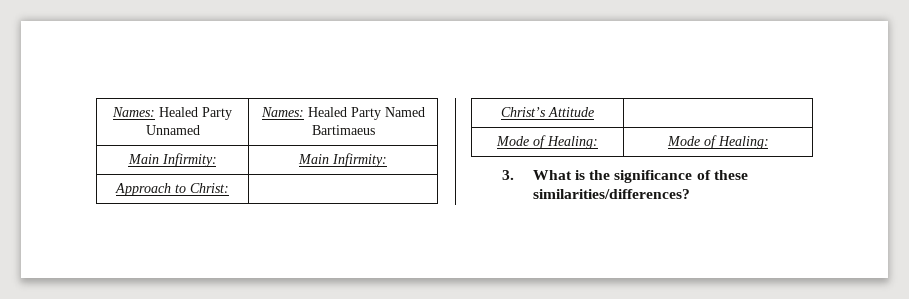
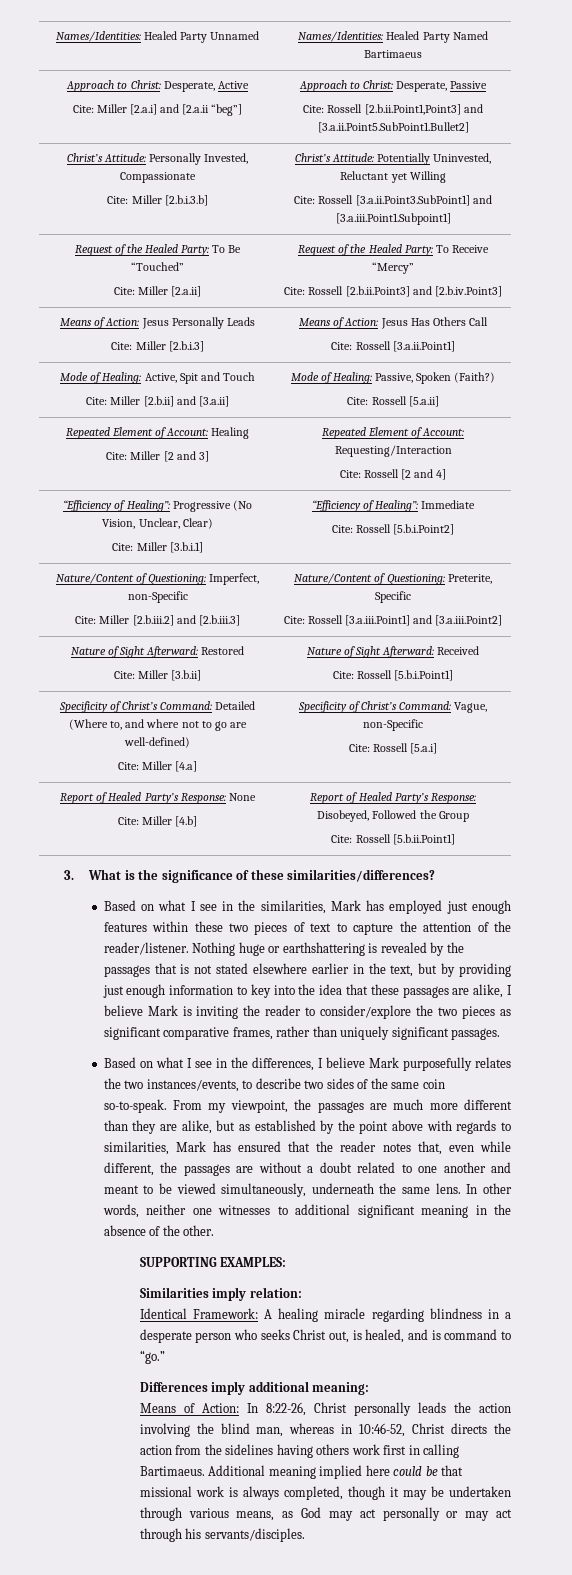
- Names: Healed Party Unnamed | Names: Healed Party Named Bartimaeus
+ Names/Identities: Healed Party Unnamed | Names/Identities: Healed Party Named Bartimaeus
- Main Infirmity: | Main Infirmity:
- Approach to Christ: |
- Christ’s Attitude |
- Mode of Healing: | Mode of Healing:
+ Approach to Christ: Desperate, Active
+ Cite: Miller [2.a.i] and [2.a.ii “beg”] | Approach to Christ: Desperate, Passive
+ Cite: Rossell [2.b.ii.Point1,Point3] and [3.a.ii.Point5.SubPoint1.Bullet2]
+ Christ’s Attitude: Personally Invested, Compassionate
+ Cite: Miller [2.b.i.3.b] | Christ’s Attitude: Potentially Uninvested, Reluctant yet Willing
+ Cite: Rossell [3.a.ii.Point3.SubPoint1] and [3.a.iii.Point1.Subpoint1]
+ Request of the Healed Party: To Be “Touched”
+ Cite: Miller [2.a.ii] | Request of the Healed Party: To Receive “Mercy”
+ Cite: Rossell [2.b.ii.Point3] and [2.b.iv.Point3]
+ Means of Action: Jesus Personally Leads
+ Cite: Miller [2.b.i.3] | Means of Action: Jesus Has Others Call
+ Cite: Rossell [3.a.ii.Point1]
+ Mode of Healing: Active, Spit and Touch
+ Cite: Miller [2.b.ii] and [3.a.ii] | Mode of Healing: Passive, Spoken (Faith?)
+ Cite: Rossell [5.a.ii]
+ Repeated Element of Account: Healing
+ Cite: Miller [2 and 3] | Repeated Element of Account: Requesting/Interaction
+ Cite: Rossell [2 and 4]
+ “Efficiency of Healing”: Progressive (No Vision, Unclear, Clear)
+ Cite: Miller [3.b.i.1] | “Efficiency of Healing”: Immediate
+ Cite: Rossell [5.b.i.Point2]
+ Nature/Content of Questioning: Imperfect, non-Specific
+ Cite: Miller [2.b.iii.2] and [2.b.iii.3] | Nature/Content of Questioning: Preterite, Specific
+ Cite: Rossell [3.a.iii.Point1] and [3.a.iii.Point2]
+ Nature of Sight Afterward: Restored
+ Cite: Miller [3.b.ii] | Nature of Sight Afterward: Received
+ Cite: Rossell [5.b.i.Point1]
+ Specificity of Christ’s Command: Detailed (Where to, and where not to go are well-defined)
+ Cite: Miller [4.a] | Specificity of Christ’s Command: Vague, non-Specific
+ Cite: Rossell [5.a.i]
+ Report of Healed Party’s Response: None
+ Cite: Miller [4.b] | Report of Healed Party’s Response: Disobeyed, Followed the Group
+ Cite: Rossell [5.b.ii.Point1]
+ Based on what I see in the similarities, Mark has employed just enough features within these two pieces of text to capture the attention of the reader/listener. Nothing huge or earthshattering is revealed by the passages that is not stated elsewhere earlier in the text, but by providing just enough information to key into the idea that these passages are alike, I believe Mark is inviting the reader to consider/explore the two pieces as significant comparative frames, rather than uniquely significant passages.
+ Based on what I see in the differences, I believe Mark purposefully relates the two instances/events, to describe two sides of the same coin so-to-speak. From my viewpoint, the passages are much more different than they are alike, but as established by the point above with regards to similarities, Mark has ensured that the reader notes that, even while different, the passages are without a doubt related to one another and meant to be viewed simultaneously, underneath the same lens. In other words, neither one witnesses to additional significant meaning in the absence of the other.
+ SUPPORTING EXAMPLES:
+ Similarities imply relation:
+ Identical Framework: A healing miracle regarding blindness in a desperate person who seeks Christ out, is healed, and is command to “go.”
+ Differences imply additional meaning:
+ Means of Action: In 8:22-26, Christ personally leads the action involving the blind man, whereas in 10:46-52, Christ directs the action from the sidelines having others work first in calling Bartimaeus. Additional meaning implied here could be that missional work is always completed, though it may be undertaken through various means, as God may act personally or may act through his servants/disciples.

